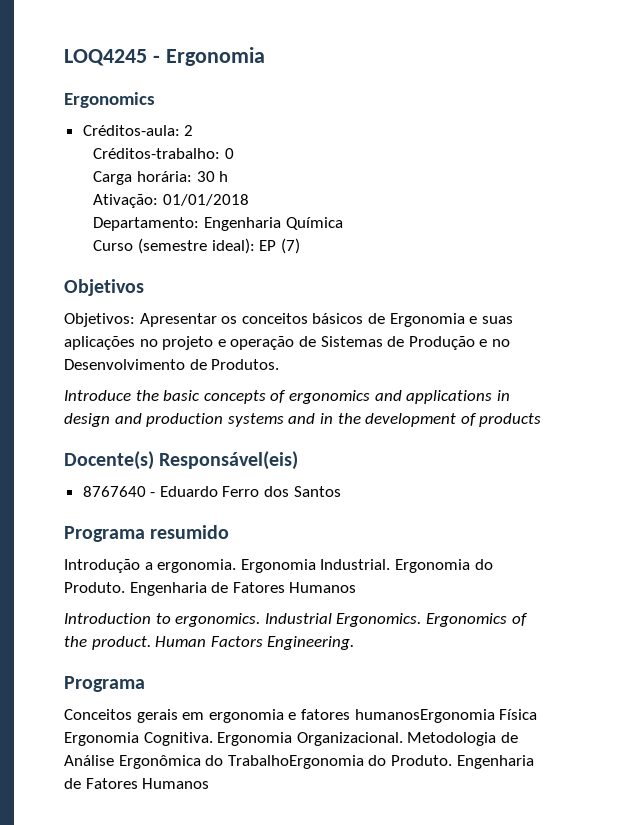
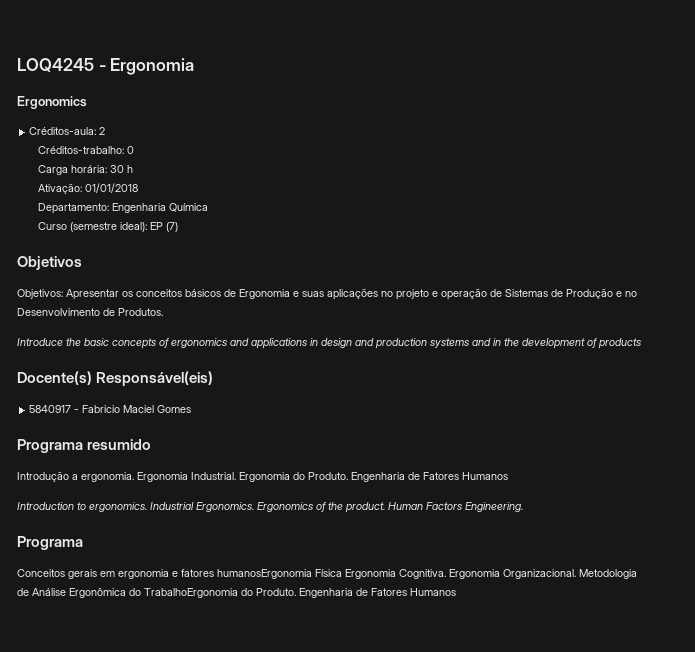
- 8767640 - Eduardo Ferro dos Santos
+ 5840917 - Fabricio Maciel Gomes

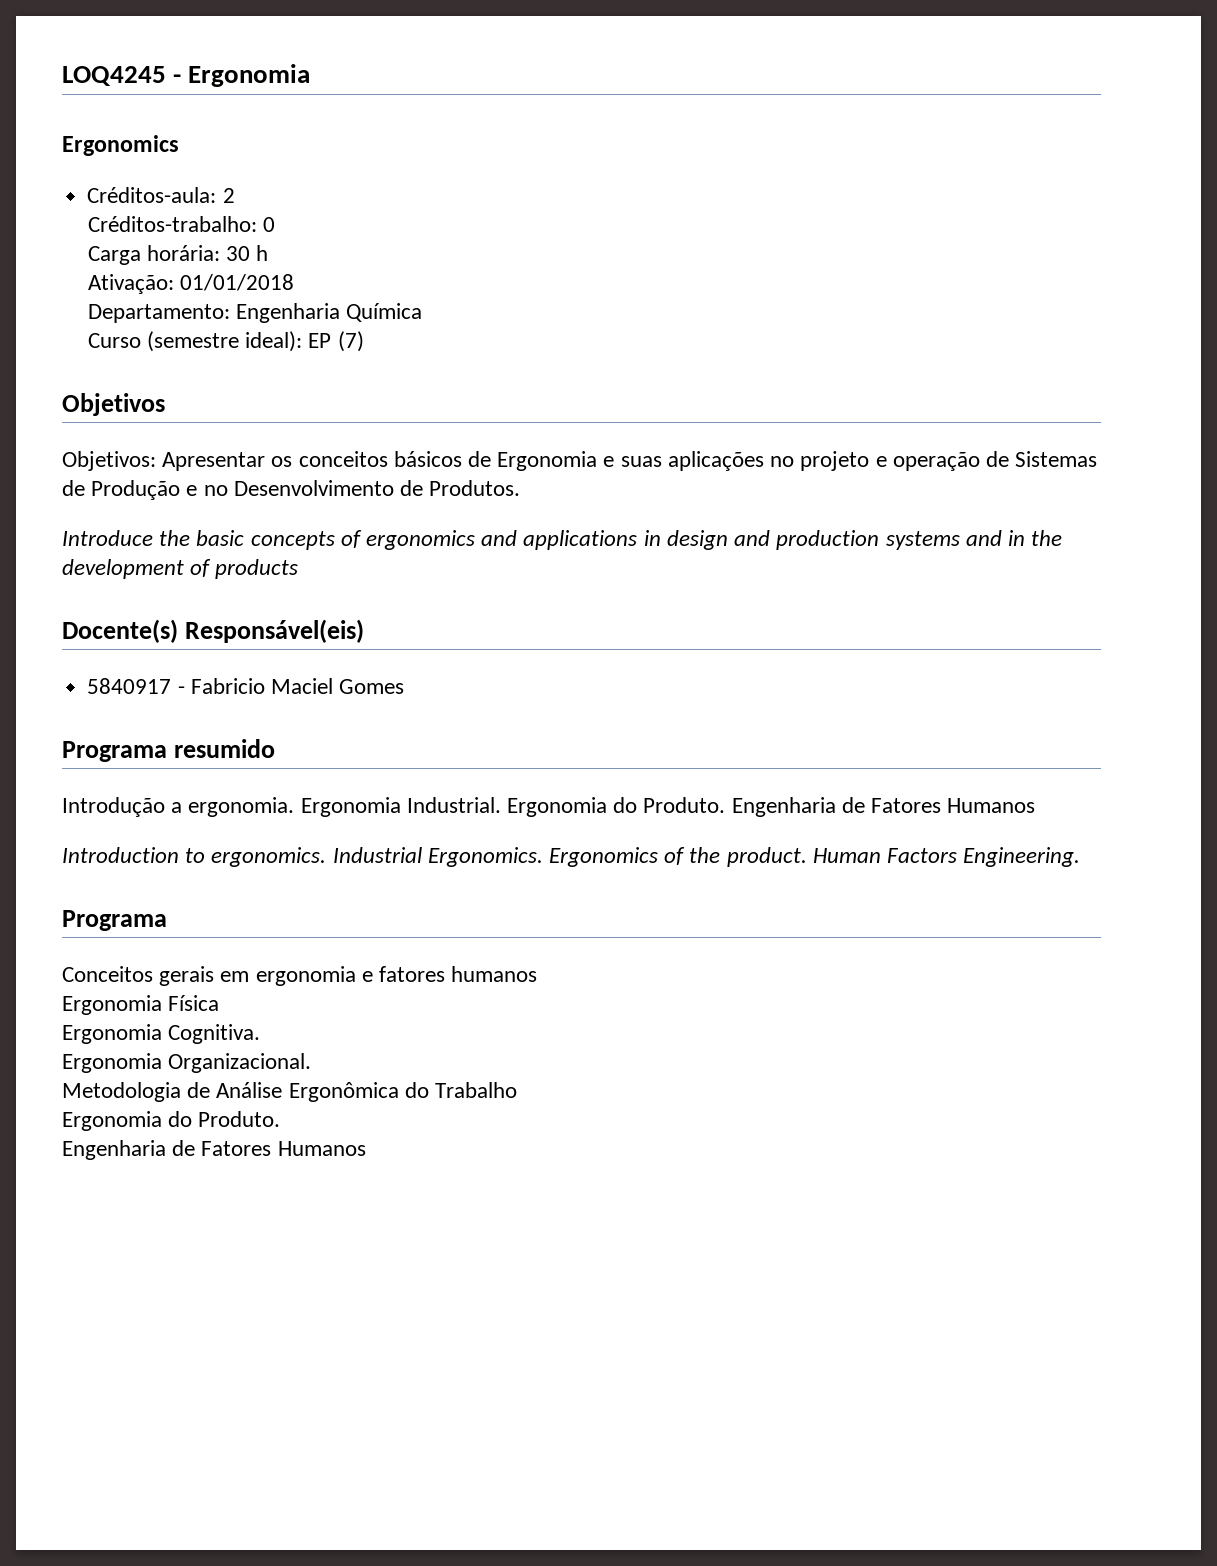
- Conceitos gerais em ergonomia e fatores humanosErgonomia Física Ergonomia Cognitiva. Ergonomia Organizacional. Metodologia de Análise Ergonômica do TrabalhoErgonomia do Produto. Engenharia de Fatores Humanos
+ Conceitos gerais em ergonomia e fatores humanos
+ Ergonomia Física
+ Ergonomia Cognitiva.
+ Ergonomia Organizacional.
+ Metodologia de Análise Ergonômica do Trabalho
+ Ergonomia do Produto.
+ Engenharia de Fatores Humanos

